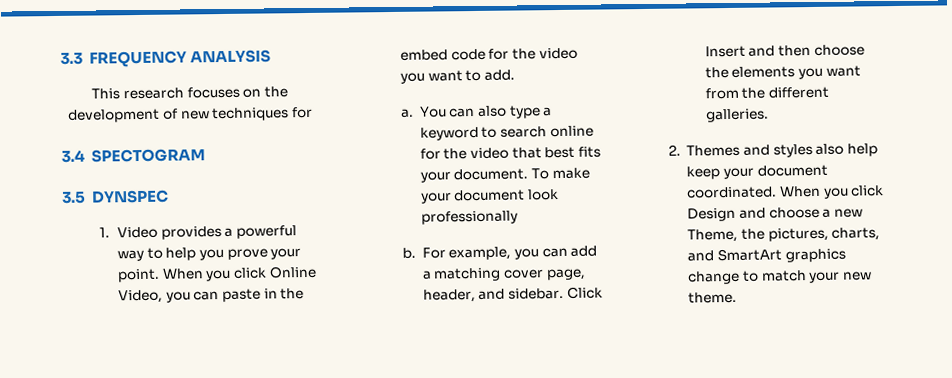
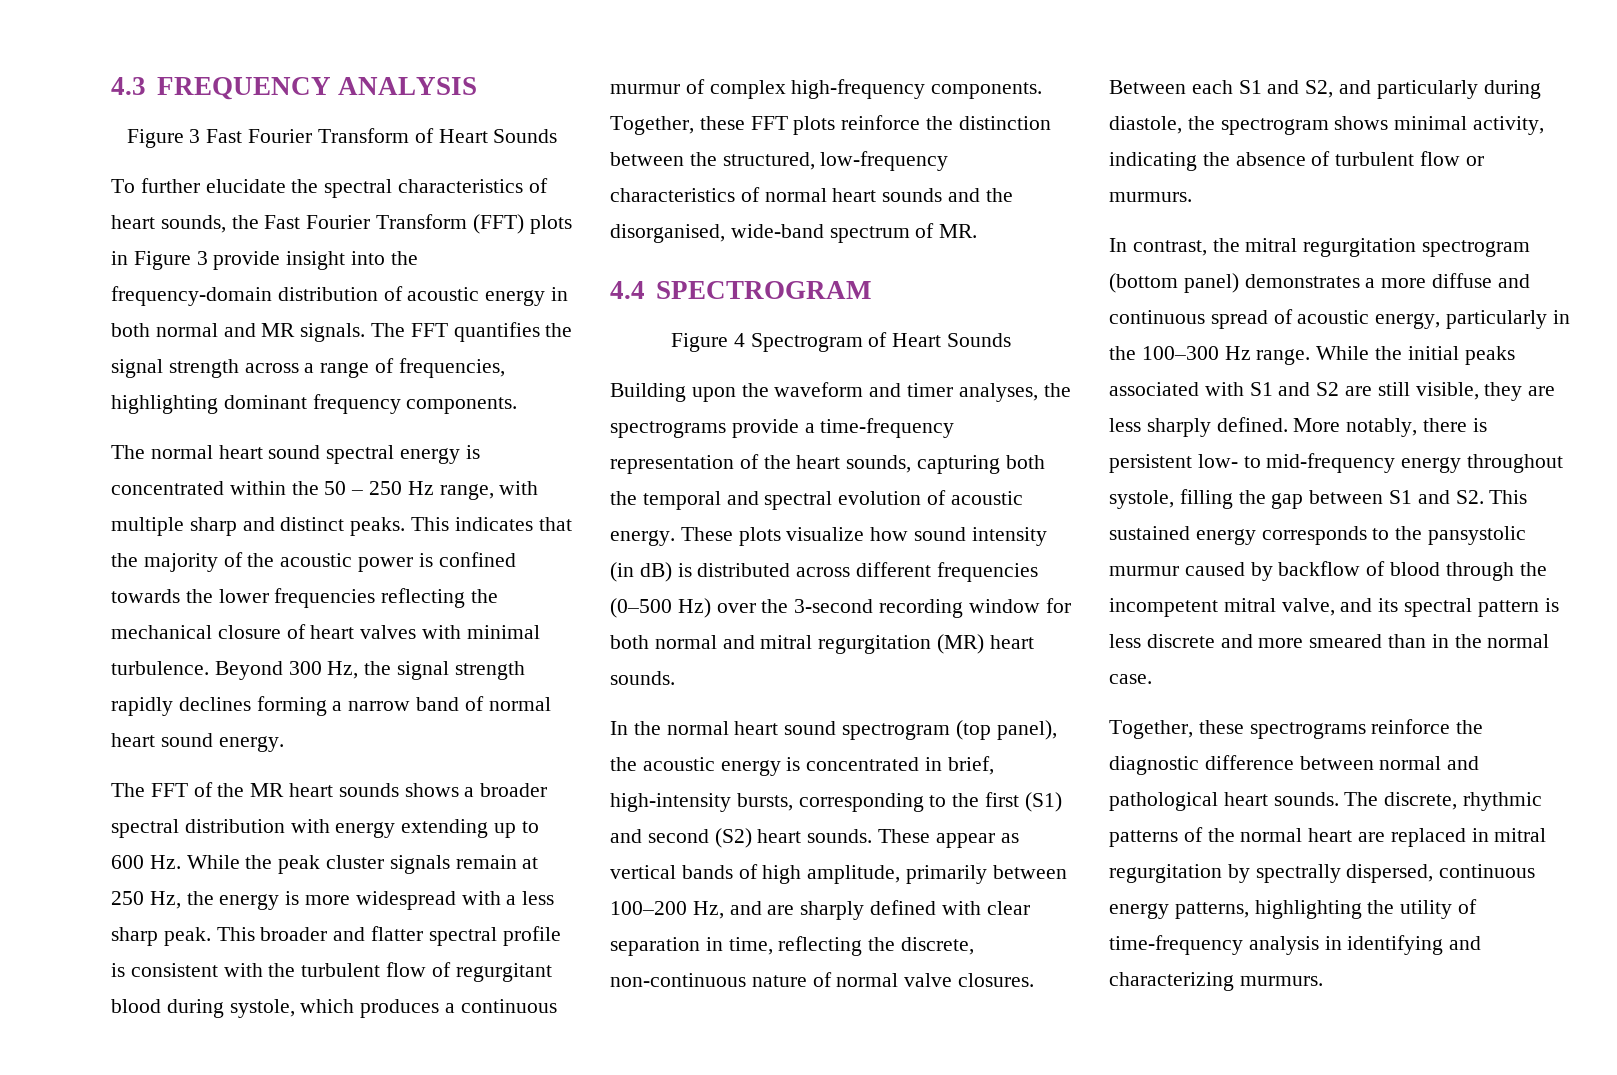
- 3.3 FREQUENCY ANALYSIS
+ 4.3 FREQUENCY ANALYSIS
- This research focuses on the development of new techniques for
- 3.4 SPECTOGRAM
- 3.5 DYNSPEC
- 1. Video provides a powerful way to help you prove your point. When you click Online Video, you can paste in the embed code for the video you want to add.
- a. You can also type a keyword to search online for the video that best fits your document. To make your document look professionally
- b. For example, you can add a matching cover page, header, and sidebar. Click Insert and then choose the elements you want from the different galleries.
- 2. Themes and styles also help keep your document coordinated. When you click Design and choose a new Theme, the pictures, charts, and SmartArt graphics change to match your new theme.
+ Figure 3 Fast Fourier Transform of Heart Sounds
+ To further elucidate the spectral characteristics of heart sounds, the Fast Fourier Transform (FFT) plots in Figure 3 provide insight into the frequency-domain distribution of acoustic energy in both normal and MR signals. The FFT quantifies the signal strength across a range of frequencies, highlighting dominant frequency components.
+ The normal heart sound spectral energy is concentrated within the 50 – 250 Hz range, with multiple sharp and distinct peaks. This indicates that the majority of the acoustic power is confined towards the lower frequencies reflecting the mechanical closure of heart valves with minimal turbulence. Beyond 300 Hz, the signal strength rapidly declines forming a narrow band of normal heart sound energy.
+ The FFT of the MR heart sounds shows a broader spectral distribution with energy extending up to 600 Hz. While the peak cluster signals remain at 250 Hz, the energy is more widespread with a less sharp peak. This broader and flatter spectral profile is consistent with the turbulent flow of regurgitant blood during systole, which produces a continuous murmur of complex high-frequency components. Together, these FFT plots reinforce the distinction between the structured, low-frequency characteristics of normal heart sounds and the disorganised, wide-band spectrum of MR.
+ 4.4 SPECTROGRAM
+ Figure 4 Spectrogram of Heart Sounds
+ Building upon the waveform and timer analyses, the spectrograms provide a time-frequency representation of the heart sounds, capturing both the temporal and spectral evolution of acoustic energy. These plots visualize how sound intensity (in dB) is distributed across different frequencies (0–500 Hz) over the 3-second recording window for both normal and mitral regurgitation (MR) heart sounds.
+ In the normal heart sound spectrogram (top panel), the acoustic energy is concentrated in brief, high-intensity bursts, corresponding to the first (S1) and second (S2) heart sounds. These appear as vertical bands of high amplitude, primarily between 100–200 Hz, and are sharply defined with clear separation in time, reflecting the discrete, non-continuous nature of normal valve closures. Between each S1 and S2, and particularly during diastole, the spectrogram shows minimal activity, indicating the absence of turbulent flow or murmurs.
+ In contrast, the mitral regurgitation spectrogram (bottom panel) demonstrates a more diffuse and continuous spread of acoustic energy, particularly in the 100–300 Hz range. While the initial peaks associated with S1 and S2 are still visible, they are less sharply defined. More notably, there is persistent low- to mid-frequency energy throughout systole, filling the gap between S1 and S2. This sustained energy corresponds to the pansystolic murmur caused by backflow of blood through the incompetent mitral valve, and its spectral pattern is less discrete and more smeared than in the normal case.
+ Together, these spectrograms reinforce the diagnostic difference between normal and pathological heart sounds. The discrete, rhythmic patterns of the normal heart are replaced in mitral regurgitation by spectrally dispersed, continuous energy patterns, highlighting the utility of time-frequency analysis in identifying and characterizing murmurs.

